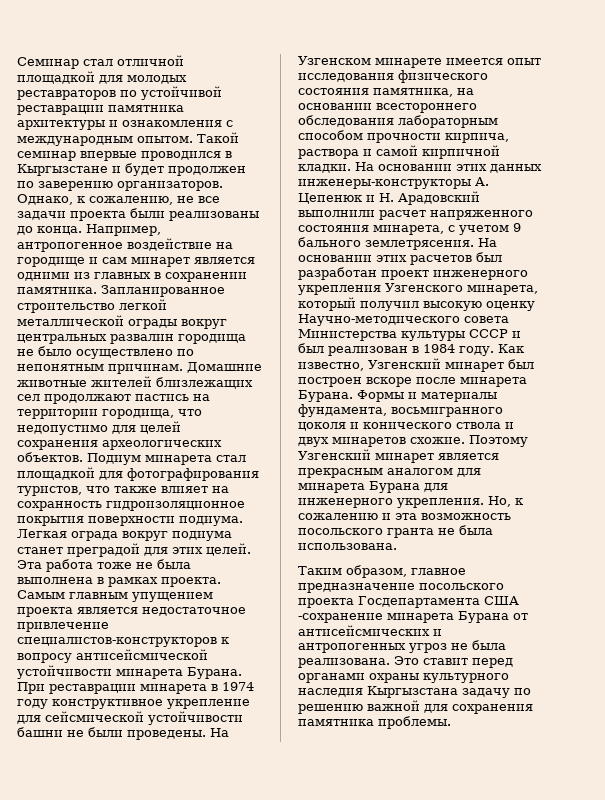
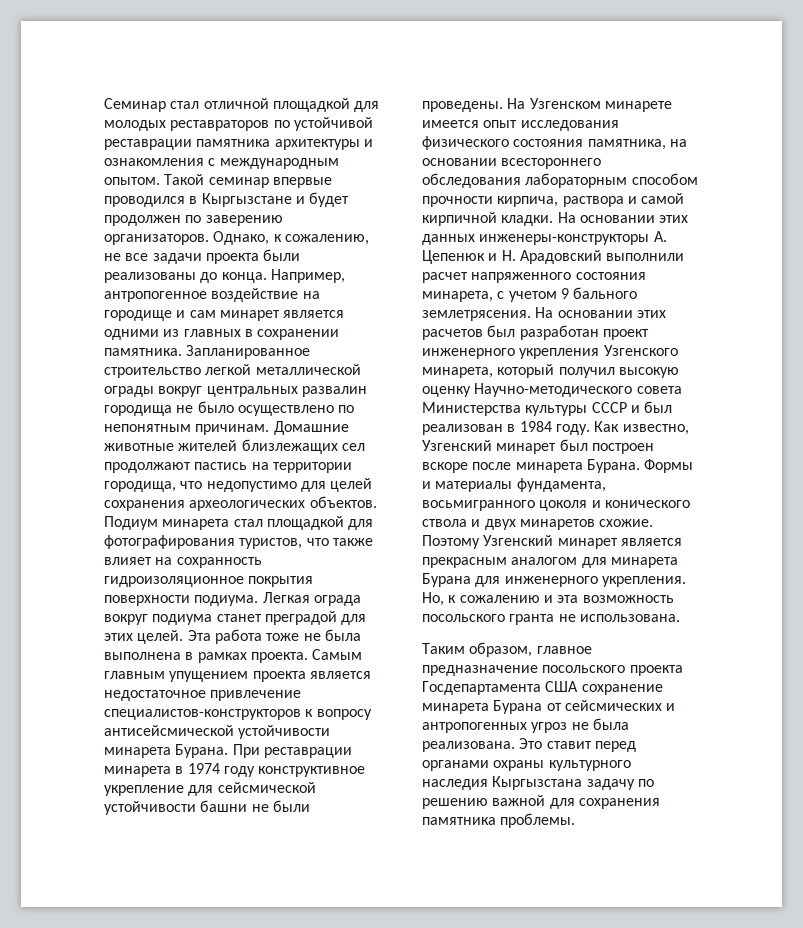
- Но, к сожалению и эта возможность посольского гранта не была использована.
+ Но, к сожалению и эта возможность посольского гранта не использована.
- Таким образом, главное предназначение посольского проекта Госдепартамента США -сохранение минарета Бурана от антисейсмических и антропогенных угроз не была реализована.
+ Таким образом, главное предназначение посольского проекта Госдепартамента США сохранение минарета Бурана от сейсмических и антропогенных угроз не была реализована.

